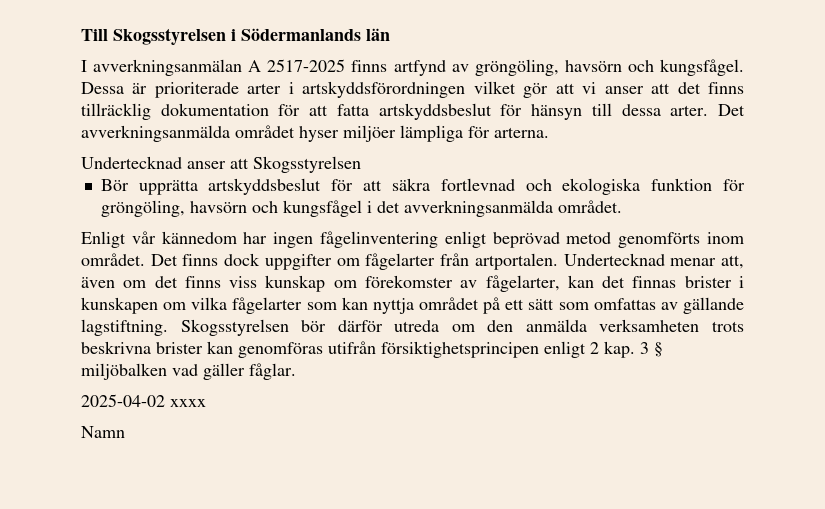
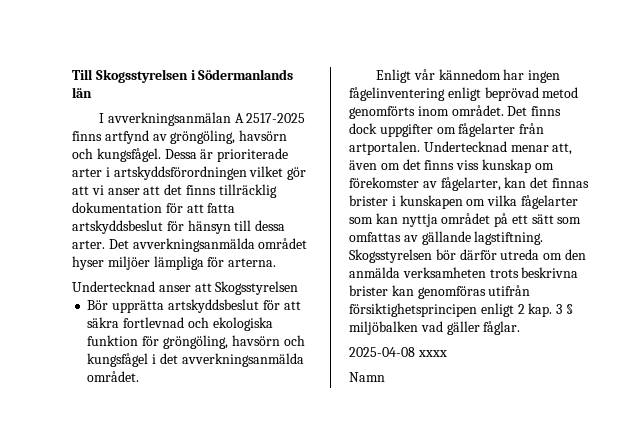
- 2025-04-02 xxxx
+ 2025-04-08 xxxx

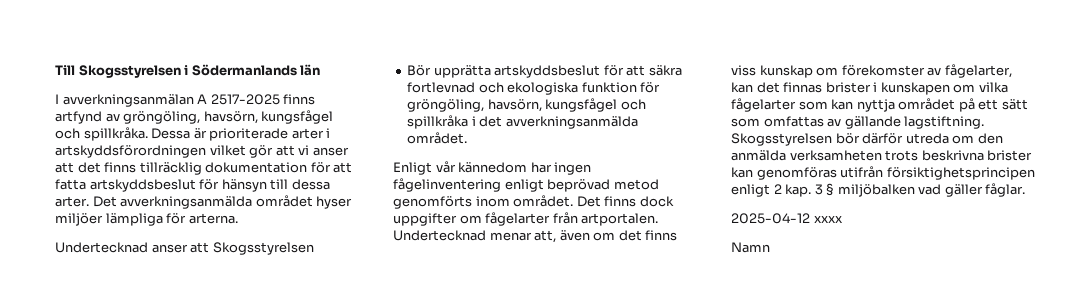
- I avverkningsanmälan A 2517-2025 finns artfynd av gröngöling, havsörn och kungsfågel.
+ I avverkningsanmälan A 2517-2025 finns artfynd av gröngöling, havsörn, kungsfågel och spillkråka.
- Bör upprätta artskyddsbeslut för att säkra fortlevnad och ekologiska funktion för gröngöling, havsörn och kungsfågel i det avverkningsanmälda området.
+ Bör upprätta artskyddsbeslut för att säkra fortlevnad och ekologiska funktion för gröngöling, havsörn, kungsfågel och spillkråka i det avverkningsanmälda området.
- 2025-04-08 xxxx
+ 2025-04-12 xxxx

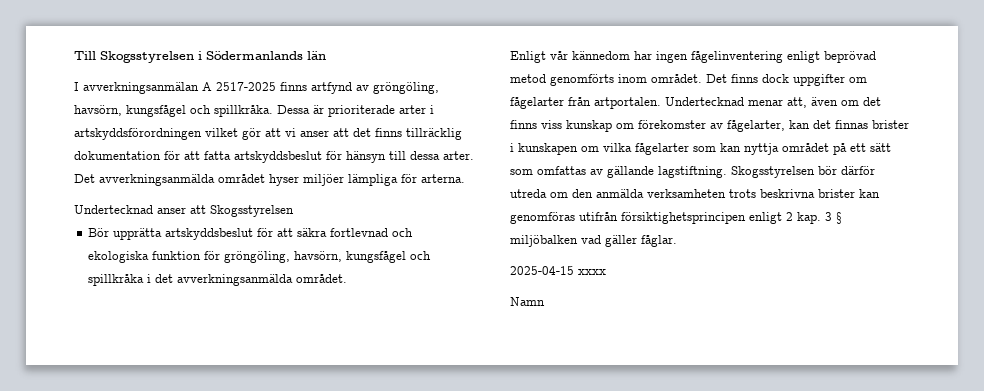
- 2025-04-12 xxxx
+ 2025-04-15 xxxx

